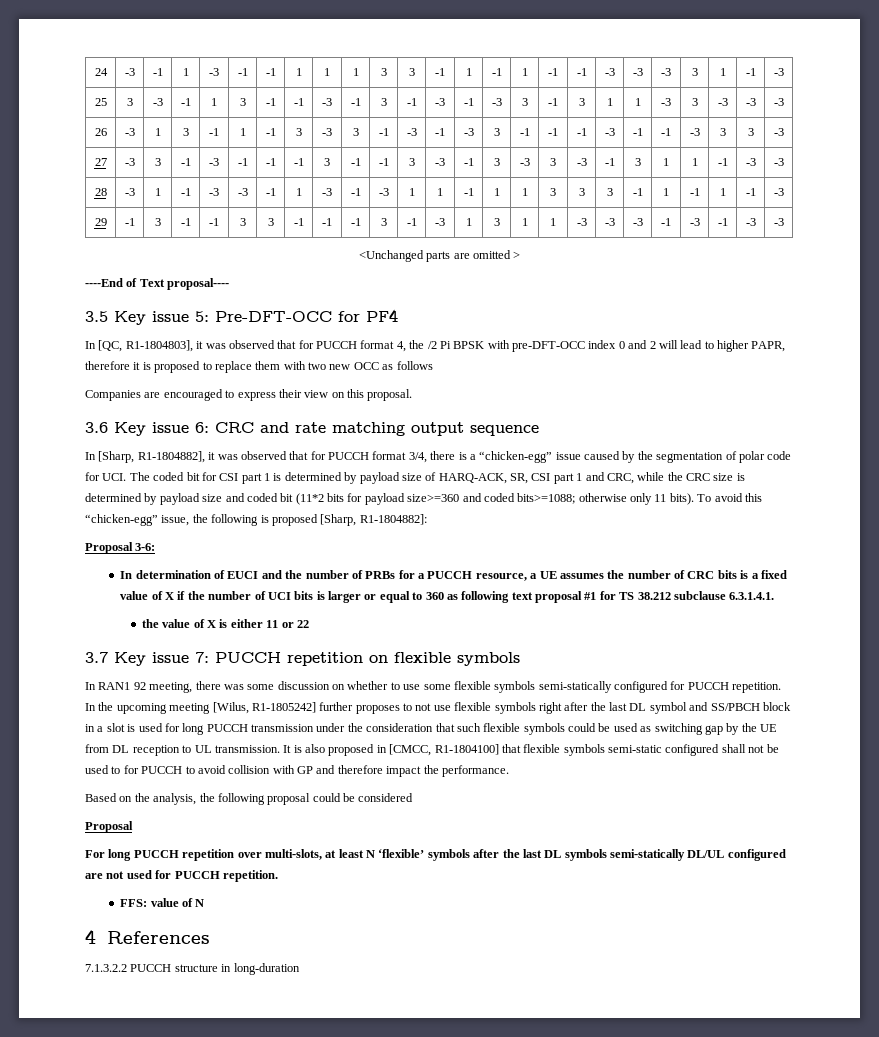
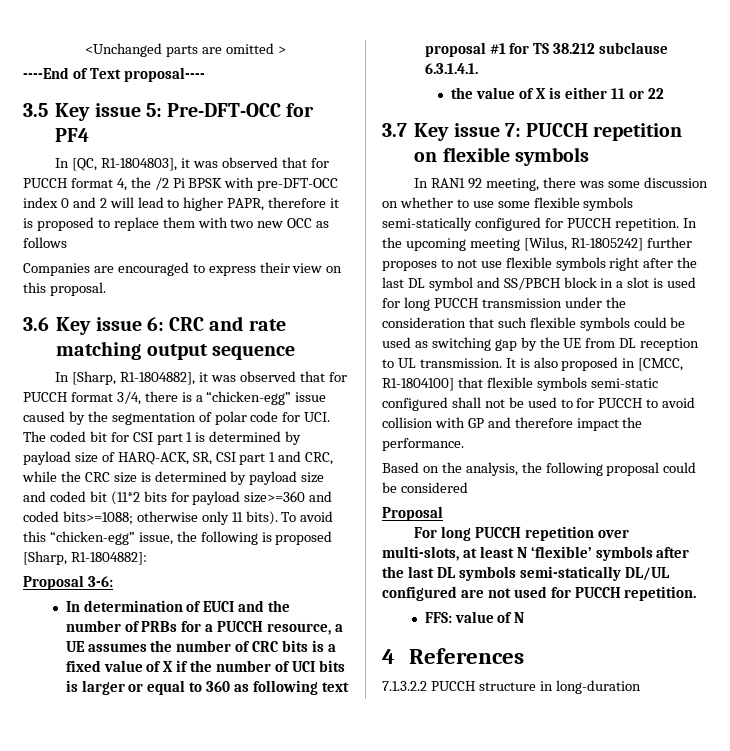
- 24 | -3 | -1 | 1 | -3 | -1 | -1 | 1 | 1 | 1 | 3 | 3 | -1 | 1 | -1 | 1 | -1 | -1 | -3 | -3 | -3 | 3 | 1 | -1 | -3
- 25 | 3 | -3 | -1 | 1 | 3 | -1 | -1 | -3 | -1 | 3 | -1 | -3 | -1 | -3 | 3 | -1 | 3 | 1 | 1 | -3 | 3 | -3 | -3 | -3
- 26 | -3 | 1 | 3 | -1 | 1 | -1 | 3 | -3 | 3 | -1 | -3 | -1 | -3 | 3 | -1 | -1 | -1 | -3 | -1 | -1 | -3 | 3 | 3 | -3
- 27 | -3 | 3 | -1 | -3 | -1 | -1 | -1 | 3 | -1 | -1 | 3 | -3 | -1 | 3 | -3 | 3 | -3 | -1 | 3 | 1 | 1 | -1 | -3 | -3
- 28 | -3 | 1 | -1 | -3 | -3 | -1 | 1 | -3 | -1 | -3 | 1 | 1 | -1 | 1 | 1 | 3 | 3 | 3 | -1 | 1 | -1 | 1 | -1 | -3
- 29 | -1 | 3 | -1 | -1 | 3 | 3 | -1 | -1 | -1 | 3 | -1 | -3 | 1 | 3 | 1 | 1 | -3 | -3 | -3 | -1 | -3 | -1 | -3 | -3

